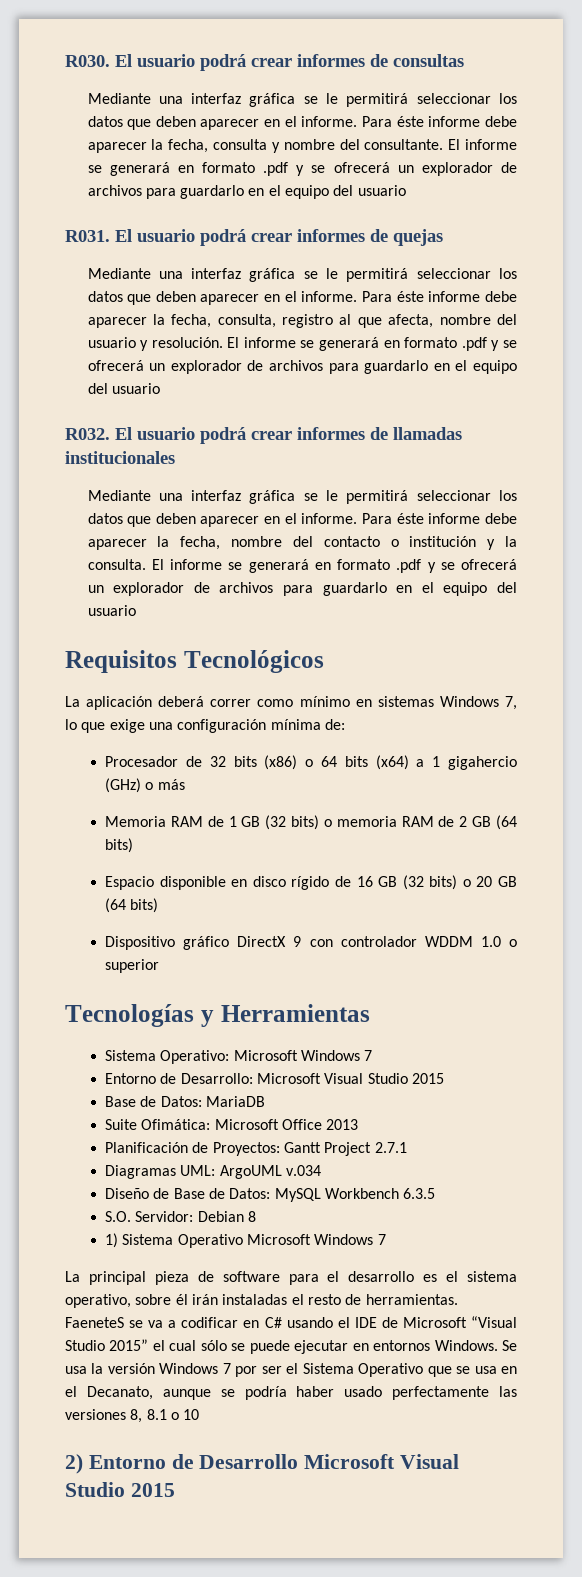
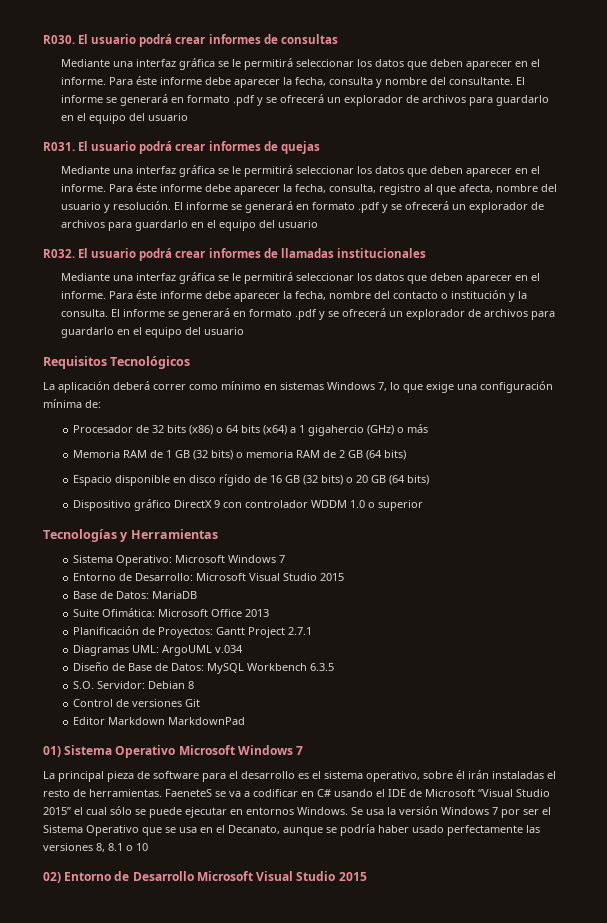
- 1) Sistema Operativo Microsoft Windows 7
+ Control de versiones Git
+ Editor Markdown MarkdownPad
+ 01) Sistema Operativo Microsoft Windows 7
- 2) Entorno de Desarrollo Microsoft Visual Studio 2015
+ 02) Entorno de Desarrollo Microsoft Visual Studio 2015

